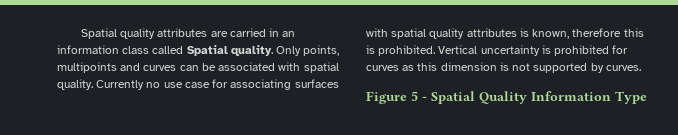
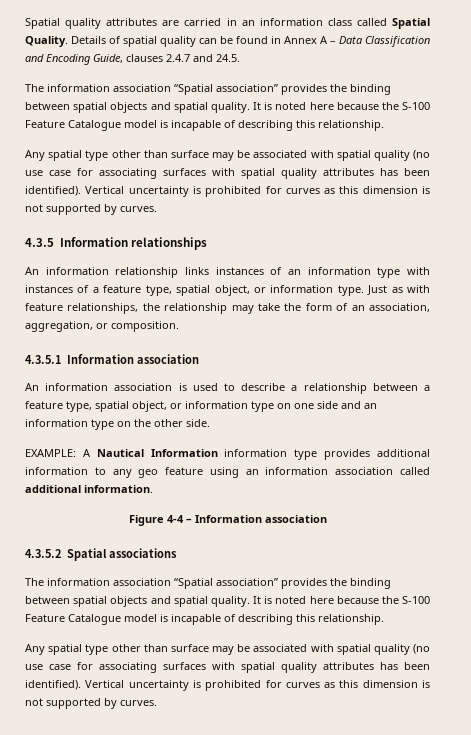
- Spatial quality attributes are carried in an information class called Spatial quality. Only points, multipoints and curves can be associated with spatial quality. Currently no use case for associating surfaces with spatial quality attributes is known, therefore this is prohibited.
+ Spatial quality attributes are carried in an information class called Spatial Quality. Details of spatial quality can be found in Annex A – Data Classification and Encoding Guide, clauses 2.4.7 and 24.5.
+ The information association “Spatial association” provides the binding between spatial objects and spatial quality. It is noted here because the S-100 Feature Catalogue model is incapable of describing this relationship.
+ Any spatial type other than surface may be associated with spatial quality (no use case for associating surfaces with spatial quality attributes has been identified).
- Figure 5 - Spatial Quality Information Type
+ 4.3.5 Information relationships
+ An information relationship links instances of an information type with instances of a feature type, spatial object, or information type. Just as with feature relationships, the relationship may take the form of an association, aggregation, or composition.
+ 4.3.5.1 Information association
+ An information association is used to describe a relationship between a feature type, spatial object, or information type on one side and an information type on the other side.
+ EXAMPLE: A Nautical Information information type provides additional information to any geo feature using an information association called additional information.
+ Figure 4-4 – Information association
+ 4.3.5.2 Spatial associations
+ The information association “Spatial association” provides the binding between spatial objects and spatial quality. It is noted here because the S-100 Feature Catalogue model is incapable of describing this relationship.
+ Any spatial type other than surface may be associated with spatial quality (no use case for associating surfaces with spatial quality attributes has been identified). Vertical uncertainty is prohibited for curves as this dimension is not supported by curves.

